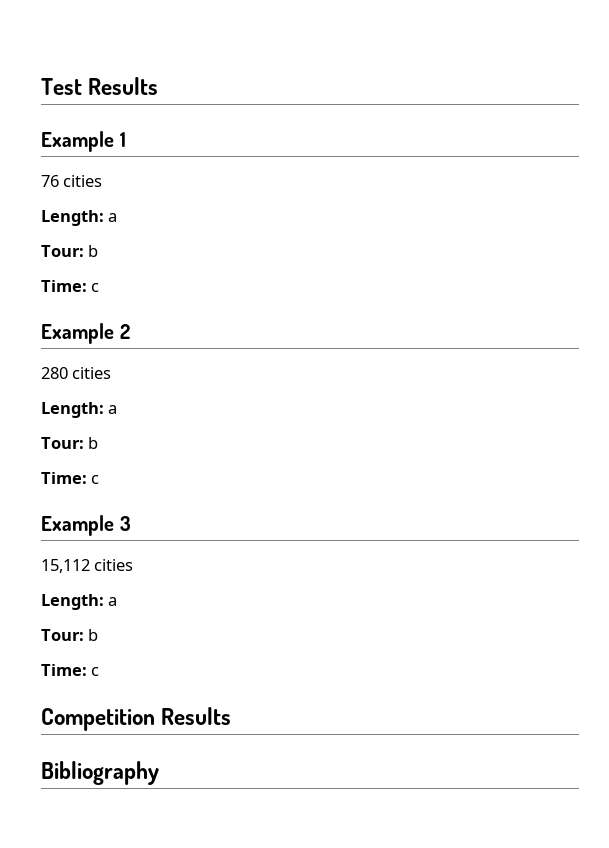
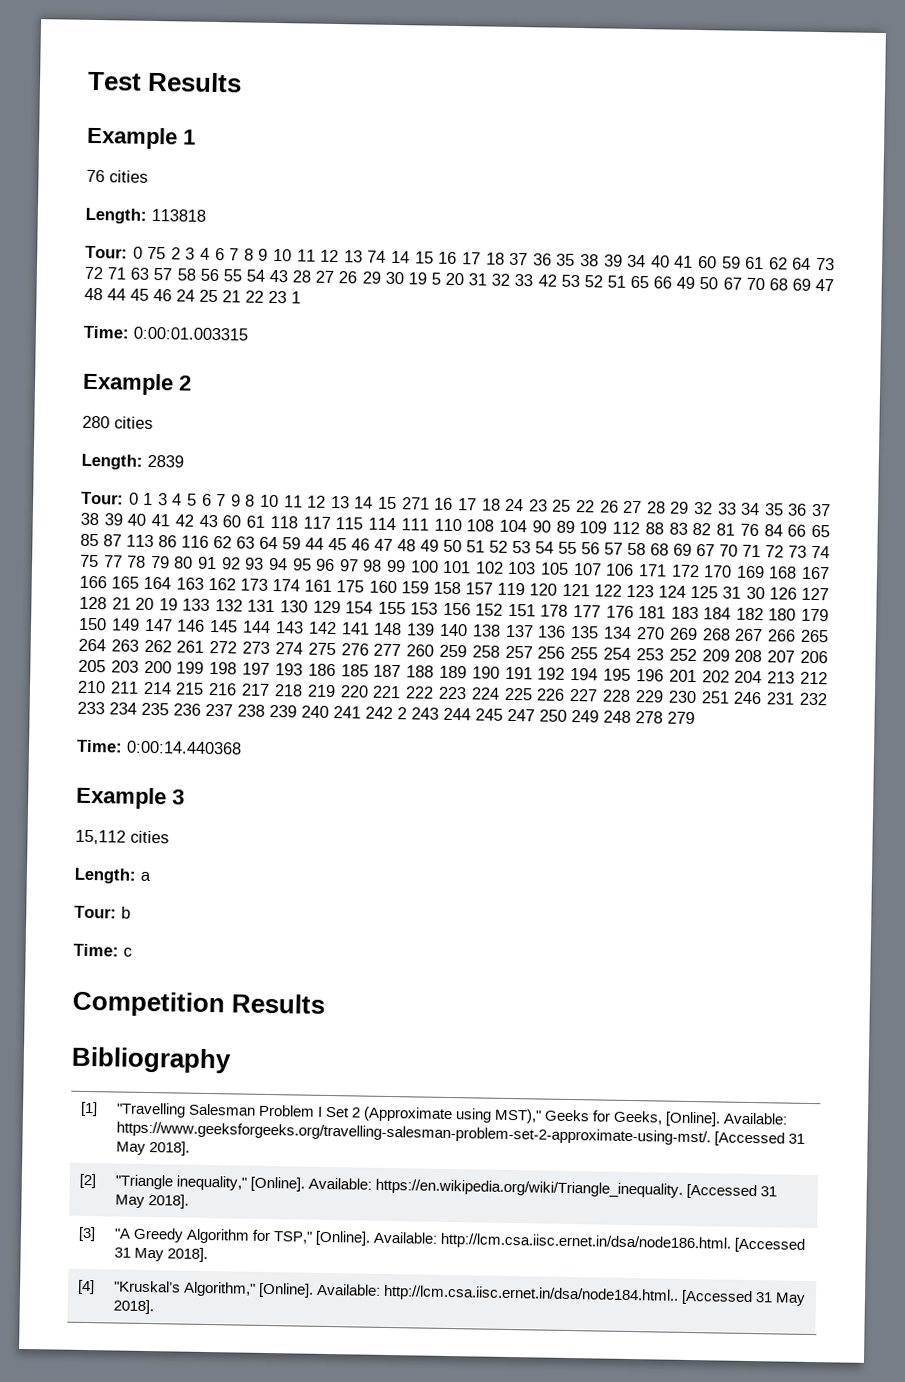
  76 cities
- Length: a
- Tour: b
- Time: c
+ Length: 113818
+ Tour: 0 75 2 3 4 6 7 8 9 10 11 12 13 74 14 15 16 17 18 37 36 35 38 39 34 40 41 60 59 61 62 64 73 72 71 63 57 58 56 55 54 43 28 27 26 29 30 19 5 20 31 32 33 42 53 52 51 65 66 49 50 67 70 68 69 47 48 44 45 46 24 25 21 22 23 1
+ Time: 0:00:01.003315
  280 cities
- Length: a
- Tour: b
- Time: c
+ Length: 2839
+ Tour: 0 1 3 4 5 6 7 9 8 10 11 12 13 14 15 271 16 17 18 24 23 25 22 26 27 28 29 32 33 34 35 36 37 38 39 40 41 42 43 60 61 118 117 115 114 111 110 108 104 90 89 109 112 88 83 82 81 76 84 66 65 85 87 113 86 116 62 63 64 59 44 45 46 47 48 49 50 51 52 53 54 55 56 57 58 68 69 67 70 71 72 73 74 75 77 78 79 80 91 92 93 94 95 96 97 98 99 100 101 102 103 105 107 106 171 172 170 169 168 167 166 165 164 163 162 173 174 161 175 160 159 158 157 119 120 121 122 123 124 125 31 30 126 127 128 21 20 19 133 132 131 130 129 154 155 153 156 152 151 178 177 176 181 183 184 182 180 179 150 149 147 146 145 144 143 142 141 148 139 140 138 137 136 135 134 270 269 268 267 266 265 264 263 262 261 272 273 274 275 276 277 260 259 258 257 256 255 254 253 252 209 208 207 206 205 203 200 199 198 197 193 186 185 187 188 189 190 191 192 194 195 196 201 202 204 213 212 210 211 214 215 216 217 218 219 220 221 222 223 224 225 226 227 228 229 230 251 246 231 232 233 234 235 236 237 238 239 240 241 242 2 243 244 245 247 250 249 248 278 279
+ Time: 0:00:14.440368
+ [1] | "Travelling Salesman Problem I Set 2 (Approximate using MST)," Geeks for Geeks, [Online]. Available: https://www.geeksforgeeks.org/travelling-salesman-problem-set-2-approximate-using-mst/. [Accessed 31 May 2018].
+ [2] | "Triangle inequality," [Online]. Available: https://en.wikipedia.org/wiki/Triangle_inequality. [Accessed 31 May 2018].
+ [3] | "A Greedy Algorithm for TSP," [Online]. Available: http://lcm.csa.iisc.ernet.in/dsa/node186.html. [Accessed 31 May 2018].
+ [4] | "Kruskal’s Algorithm," [Online]. Available: http://lcm.csa.iisc.ernet.in/dsa/node184.html.. [Accessed 31 May 2018].

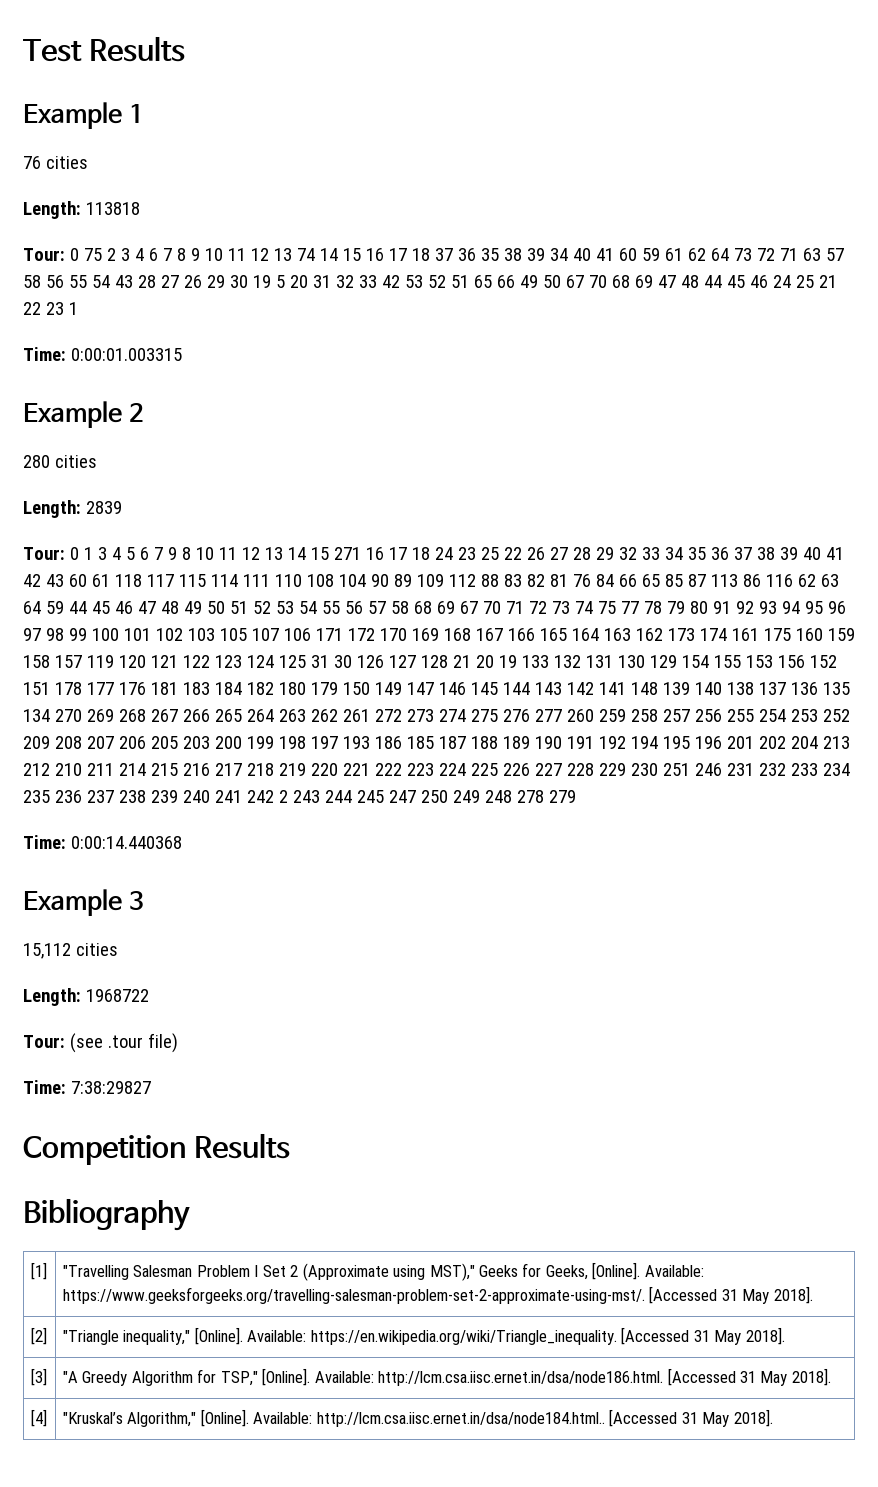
- Length: a
- Tour: b
- Time: c
+ Length: 1968722
+ Tour: (see .tour file)
+ Time: 7:38:29827

